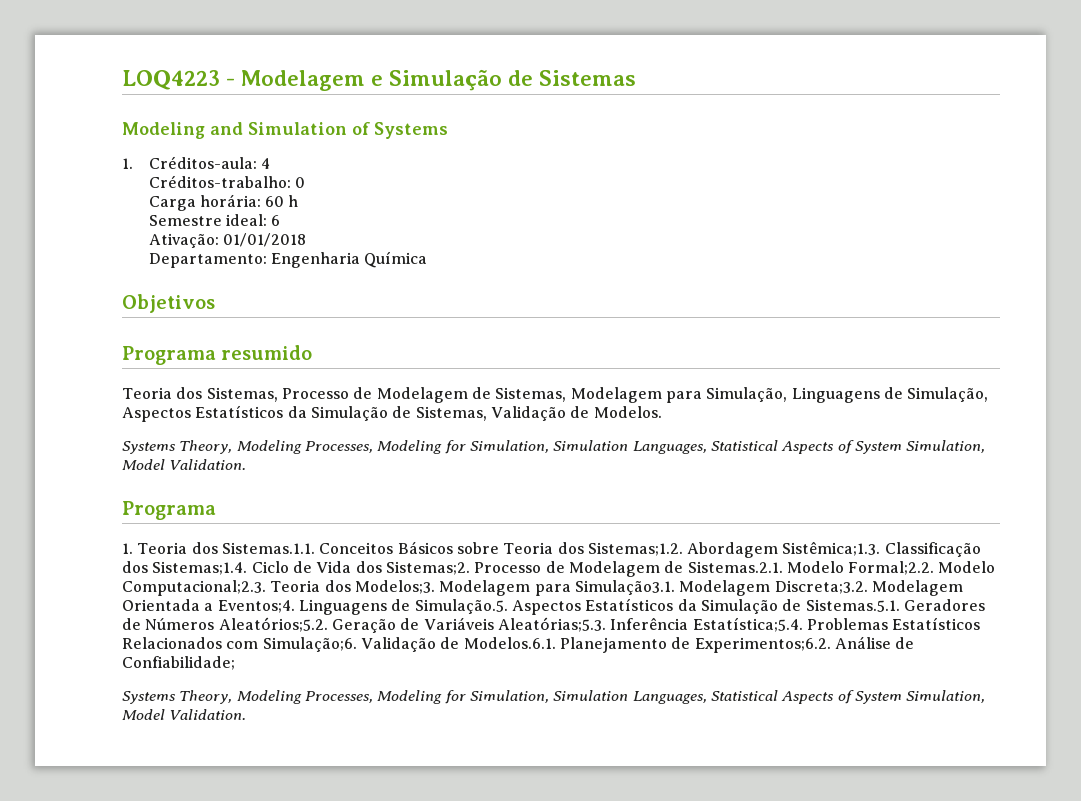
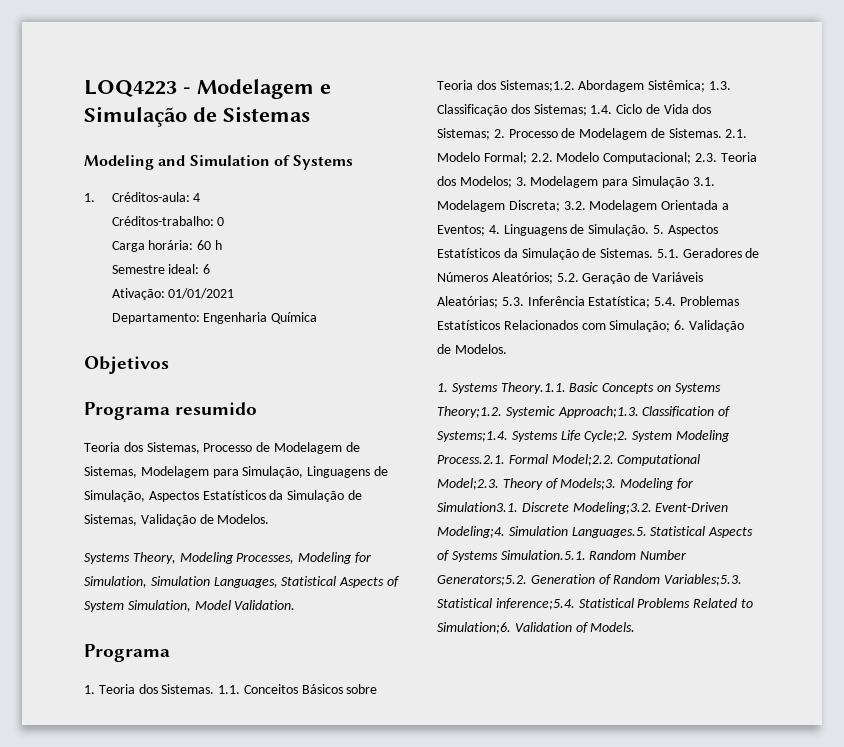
- Ativação: 01/01/2018
+ Ativação: 01/01/2021
- 1. Teoria dos Sistemas.1.1. Conceitos Básicos sobre Teoria dos Sistemas;1.2. Abordagem Sistêmica;1.3. Classificação dos Sistemas;1.4. Ciclo de Vida dos Sistemas;2. Processo de Modelagem de Sistemas.2.1. Modelo Formal;2.2. Modelo Computacional;2.3. Teoria dos Modelos;3. Modelagem para Simulação3.1. Modelagem Discreta;3.2. Modelagem Orientada a Eventos;4. Linguagens de Simulação.5. Aspectos Estatísticos da Simulação de Sistemas.5.1. Geradores de Números Aleatórios;5.2. Geração de Variáveis Aleatórias;5.3. Inferência Estatística;5.4. Problemas Estatísticos Relacionados com Simulação;6. Validação de Modelos.6.1. Planejamento de Experimentos;6.2. Análise de Confiabilidade;
- Systems Theory, Modeling Processes, Modeling for Simulation, Simulation Languages, Statistical Aspects of System Simulation, Model Validation.
+ 1. Teoria dos Sistemas. 1.1. Conceitos Básicos sobre Teoria dos Sistemas;1.2. Abordagem Sistêmica; 1.3. Classificação dos Sistemas; 1.4. Ciclo de Vida dos Sistemas; 2. Processo de Modelagem de Sistemas. 2.1. Modelo Formal; 2.2. Modelo Computacional; 2.3. Teoria dos Modelos; 3. Modelagem para Simulação 3.1. Modelagem Discreta; 3.2. Modelagem Orientada a Eventos; 4. Linguagens de Simulação. 5. Aspectos Estatísticos da Simulação de Sistemas. 5.1. Geradores de Números Aleatórios; 5.2. Geração de Variáveis Aleatórias; 5.3. Inferência Estatística; 5.4. Problemas Estatísticos Relacionados com Simulação; 6. Validação de Modelos.
+ 1. Systems Theory.1.1. Basic Concepts on Systems Theory;1.2. Systemic Approach;1.3. Classification of Systems;1.4. Systems Life Cycle;2. System Modeling Process.2.1. Formal Model;2.2. Computational Model;2.3. Theory of Models;3. Modeling for Simulation3.1. Discrete Modeling;3.2. Event-Driven Modeling;4. Simulation Languages.5. Statistical Aspects of Systems Simulation.5.1. Random Number Generators;5.2. Generation of Random Variables;5.3. Statistical inference;5.4. Statistical Problems Related to Simulation;6. Validation of Models.

